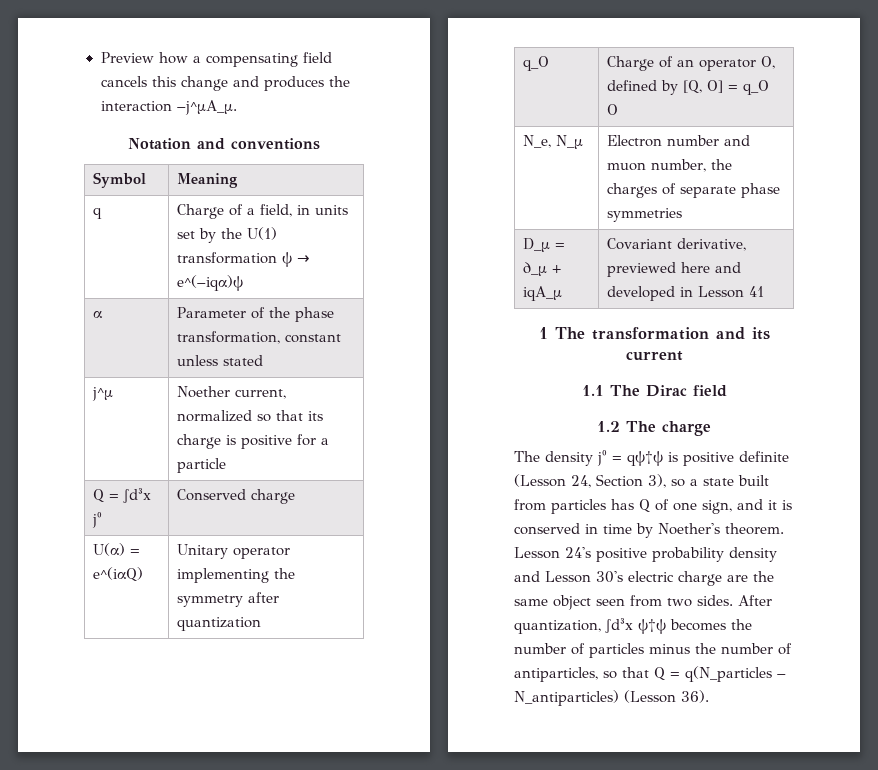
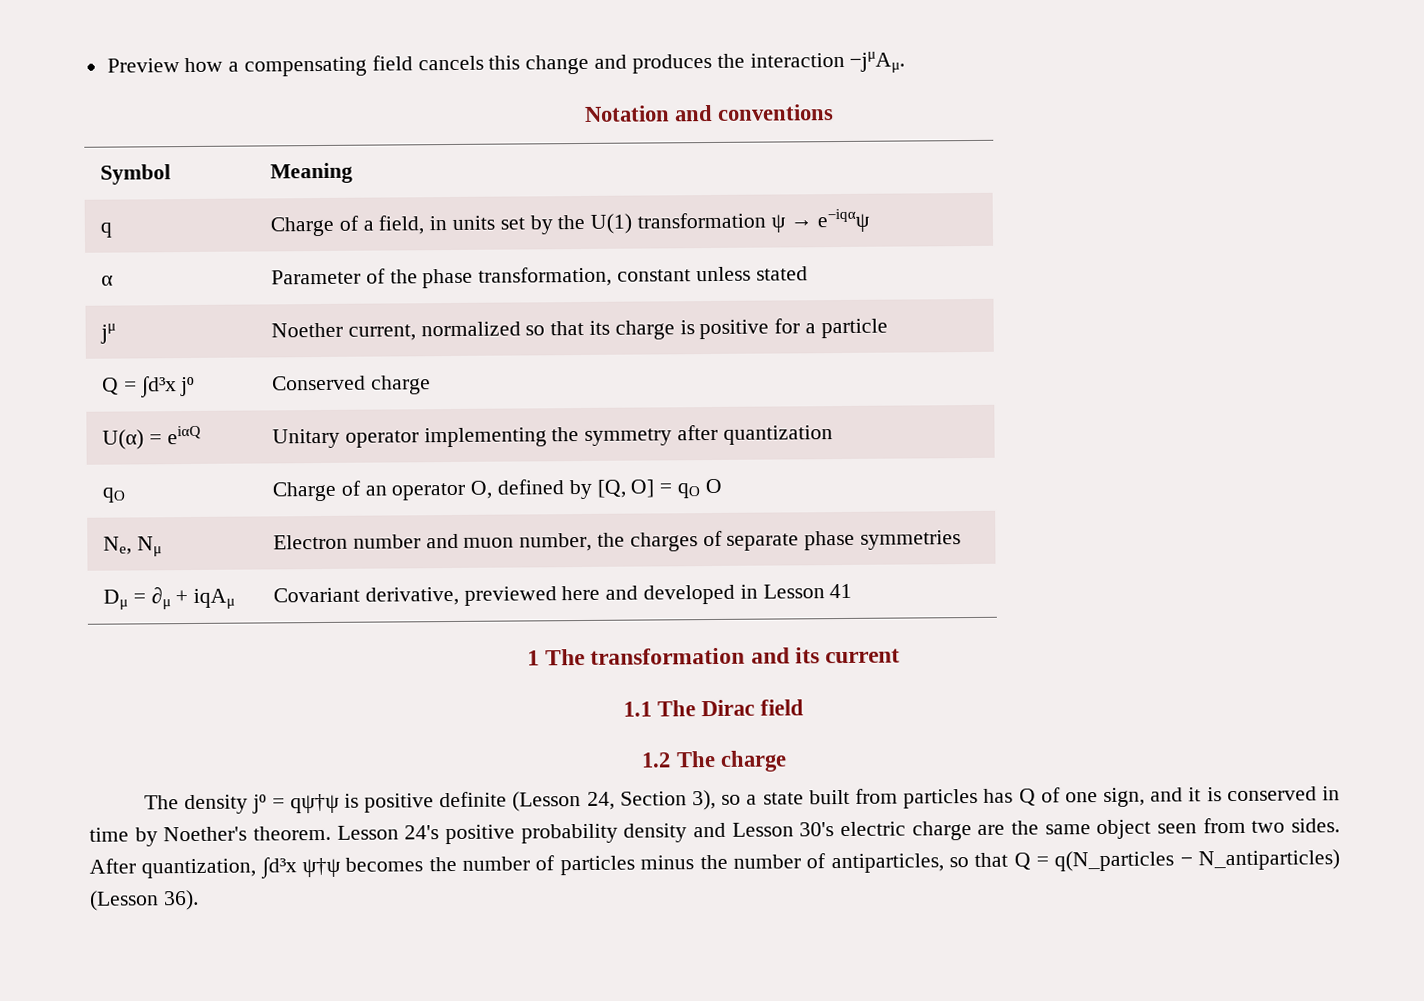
- Preview how a compensating field cancels this change and produces the interaction −j^μA_μ.
+ Preview how a compensating field cancels this change and produces the interaction −jμAμ.
- q | Charge of a field, in units set by the U(1) transformation ψ → e^(−iqα)ψ
+ q | Charge of a field, in units set by the U(1) transformation ψ → e−iqαψ
- j^μ | Noether current, normalized so that its charge is positive for a particle
+ jμ | Noether current, normalized so that its charge is positive for a particle
- U(α) = e^(iαQ) | Unitary operator implementing the symmetry after quantization
+ U(α) = eiαQ | Unitary operator implementing the symmetry after quantization
- q_O | Charge of an operator O, defined by [Q, O] = q_O O
+ qO | Charge of an operator O, defined by [Q, O] = qO O
- N_e, N_μ | Electron number and muon number, the charges of separate phase symmetries
+ Ne, Nμ | Electron number and muon number, the charges of separate phase symmetries
- D_μ = ∂_μ + iqA_μ | Covariant derivative, previewed here and developed in Lesson 41
+ Dμ = ∂μ + iqAμ | Covariant derivative, previewed here and developed in Lesson 41

